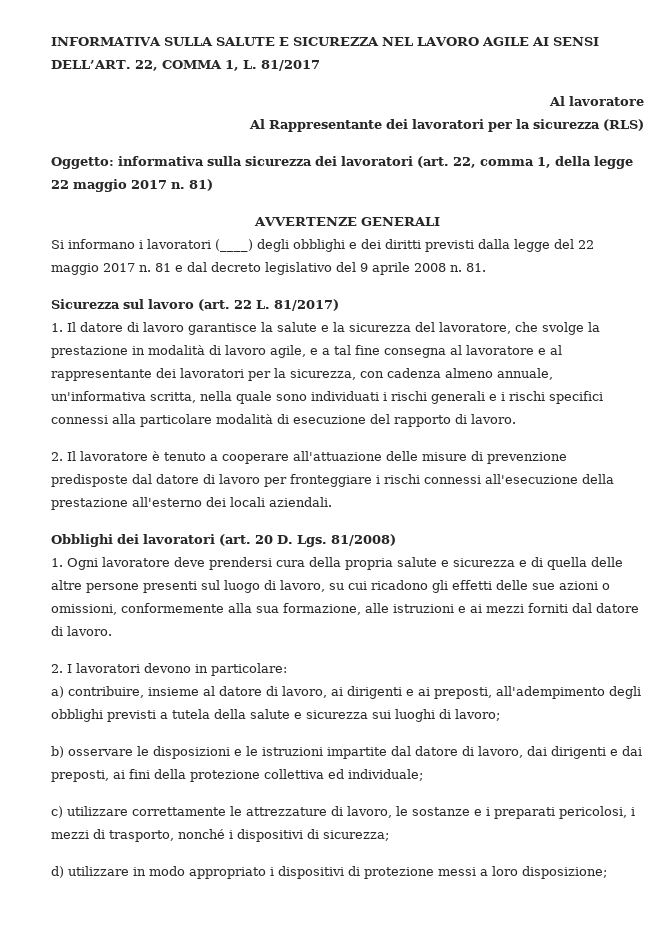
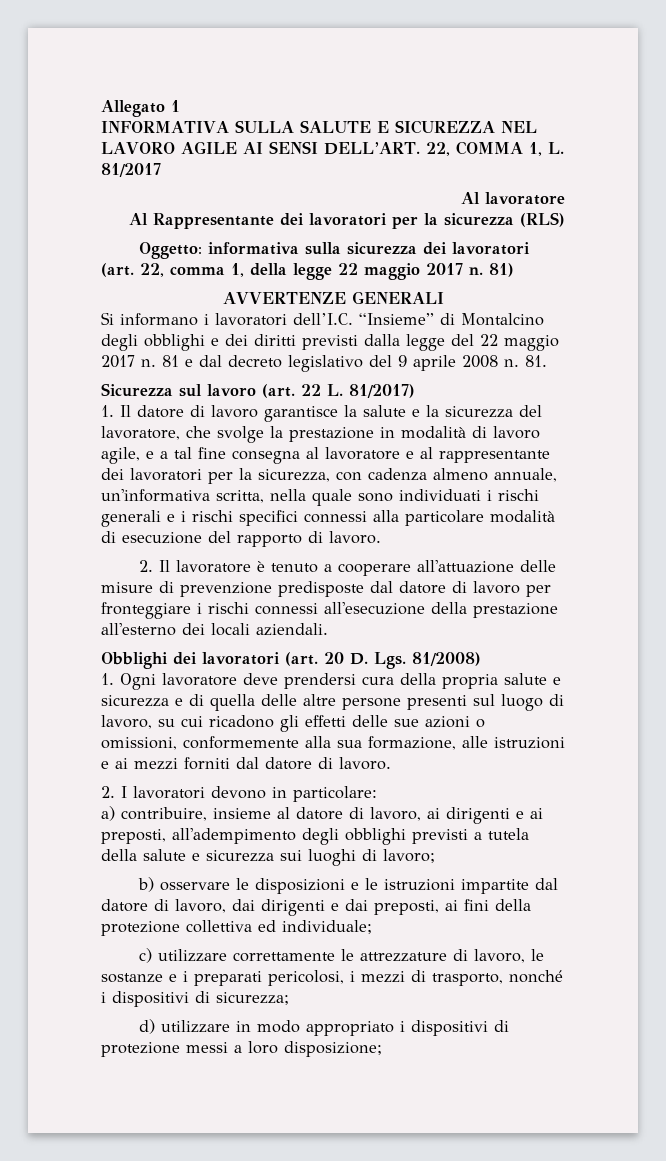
+ Allegato 1
- Si informano i lavoratori (____) degli obblighi e dei diritti previsti dalla legge del 22 maggio 2017 n.
+ Si informano i lavoratori dell’I.C. “Insieme” di Montalcino degli obblighi e dei diritti previsti dalla legge del 22 maggio 2017 n.

